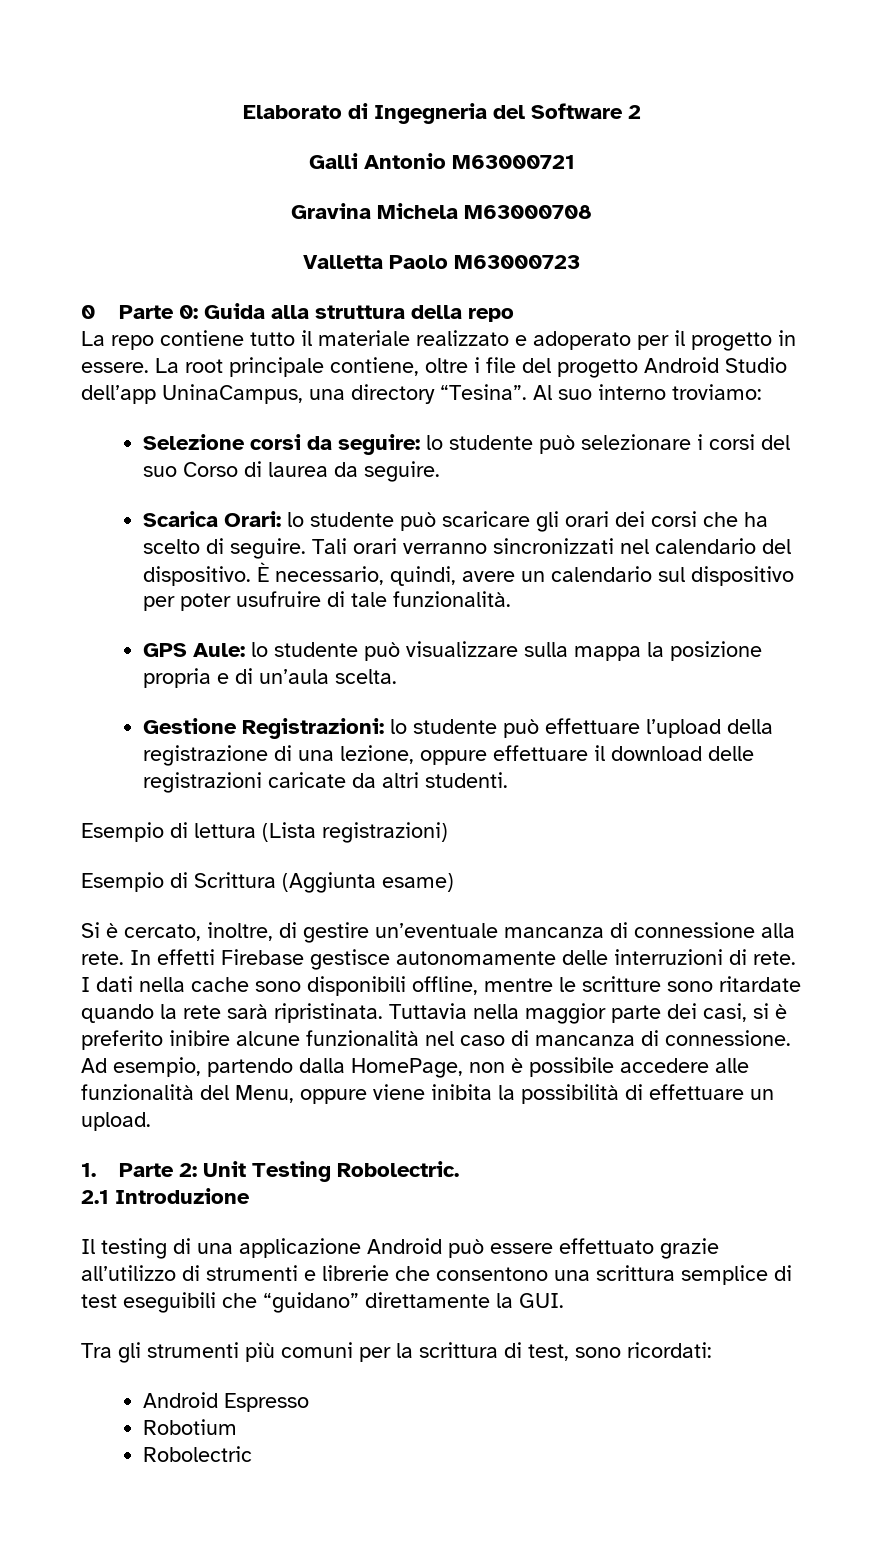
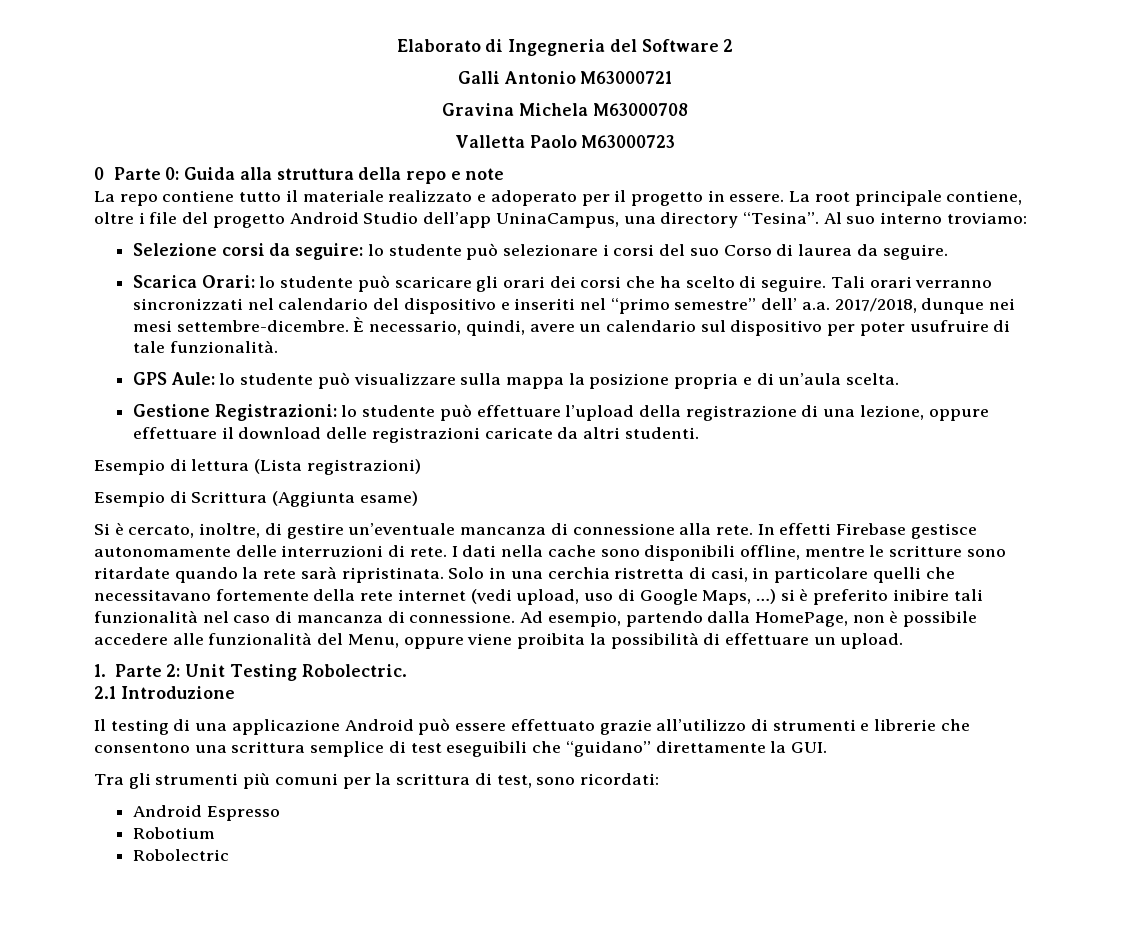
- 0 Parte 0: Guida alla struttura della repo
+ 0 Parte 0: Guida alla struttura della repo e note
- Tali orari verranno sincronizzati nel calendario del dispositivo.
+ Tali orari verranno sincronizzati nel calendario del dispositivo e inseriti nel “primo semestre” dell’ a.a. 2017/2018, dunque nei mesi settembre-dicembre.
- Tuttavia nella maggior parte dei casi, si è preferito inibire alcune funzionalità nel caso di mancanza di connessione.
+ Solo in una cerchia ristretta di casi, in particolare quelli che necessitavano fortemente della rete internet (vedi upload, uso di Google Maps, …) si è preferito inibire tali funzionalità nel caso di mancanza di connessione.
- Ad esempio, partendo dalla HomePage, non è possibile accedere alle funzionalità del Menu, oppure viene inibita la possibilità di effettuare un upload.
+ Ad esempio, partendo dalla HomePage, non è possibile accedere alle funzionalità del Menu, oppure viene proibita la possibilità di effettuare un upload.

